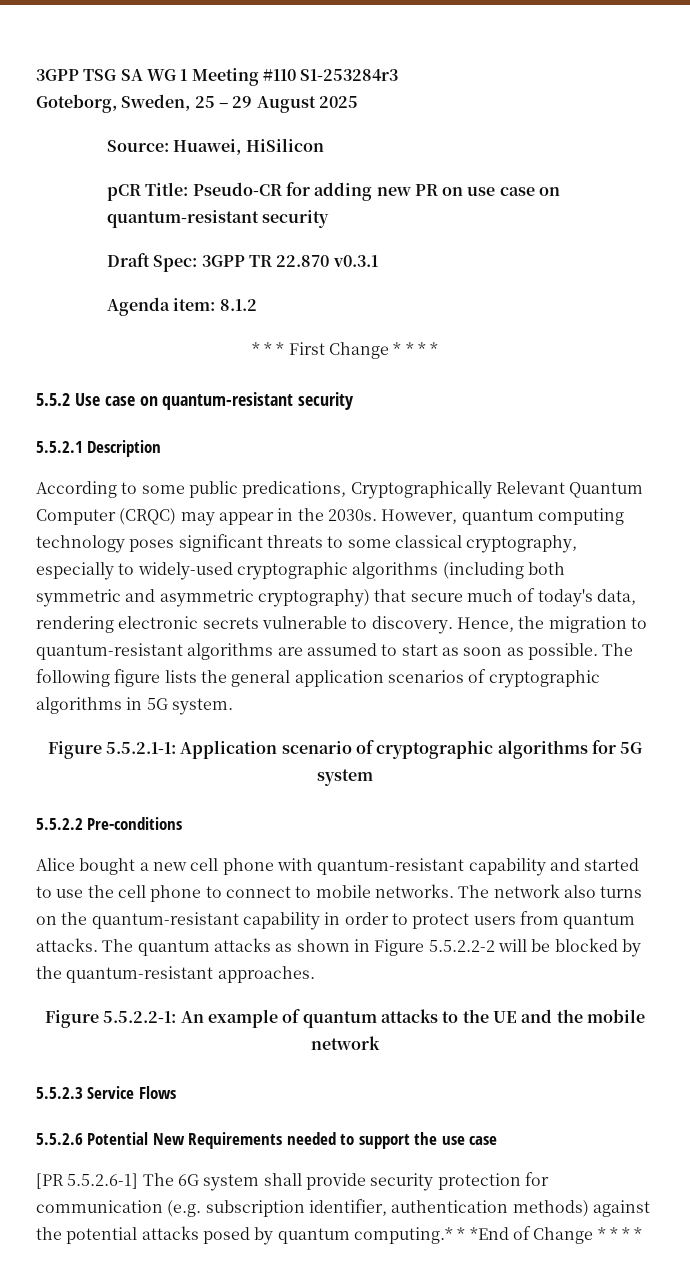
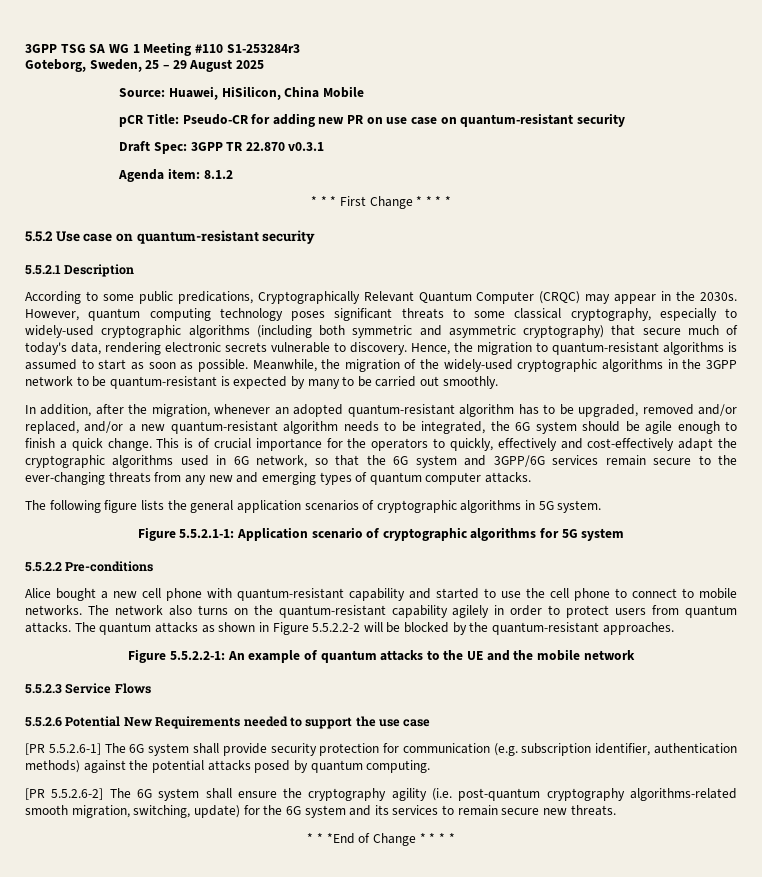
- Source: Huawei, HiSilicon
+ Source: Huawei, HiSilicon, China Mobile
- Hence, the migration to quantum-resistant algorithms are assumed to start as soon as possible. The following figure lists the general application scenarios of cryptographic algorithms in 5G system.
+ Hence, the migration to quantum-resistant algorithms is assumed to start as soon as possible. Meanwhile, the migration of the widely-used cryptographic algorithms in the 3GPP network to be quantum-resistant is expected by many to be carried out smoothly.
+ In addition, after the migration, whenever an adopted quantum-resistant algorithm has to be upgraded, removed and/or replaced, and/or a new quantum-resistant algorithm needs to be integrated, the 6G system should be agile enough to finish a quick change. This is of crucial importance for the operators to quickly, effectively and cost-effectively adapt the cryptographic algorithms used in 6G network, so that the 6G system and 3GPP/6G services remain secure to the ever-changing threats from any new and emerging types of quantum computer attacks.
+ The following figure lists the general application scenarios of cryptographic algorithms in 5G system.
- The network also turns on the quantum-resistant capability in order to protect users from quantum attacks.
+ The network also turns on the quantum-resistant capability agilely in order to protect users from quantum attacks.
- [PR 5.5.2.6-1] The 6G system shall provide security protection for communication (e.g. subscription identifier, authentication methods) against the potential attacks posed by quantum computing.* * *End of Change * * * *
+ [PR 5.5.2.6-1] The 6G system shall provide security protection for communication (e.g. subscription identifier, authentication methods) against the potential attacks posed by quantum computing.
+ [PR 5.5.2.6-2] The 6G system shall ensure the cryptography agility (i.e. post-quantum cryptography algorithms-related smooth migration, switching, update) for the 6G system and its services to remain secure new threats.
+ * * *End of Change * * * *

